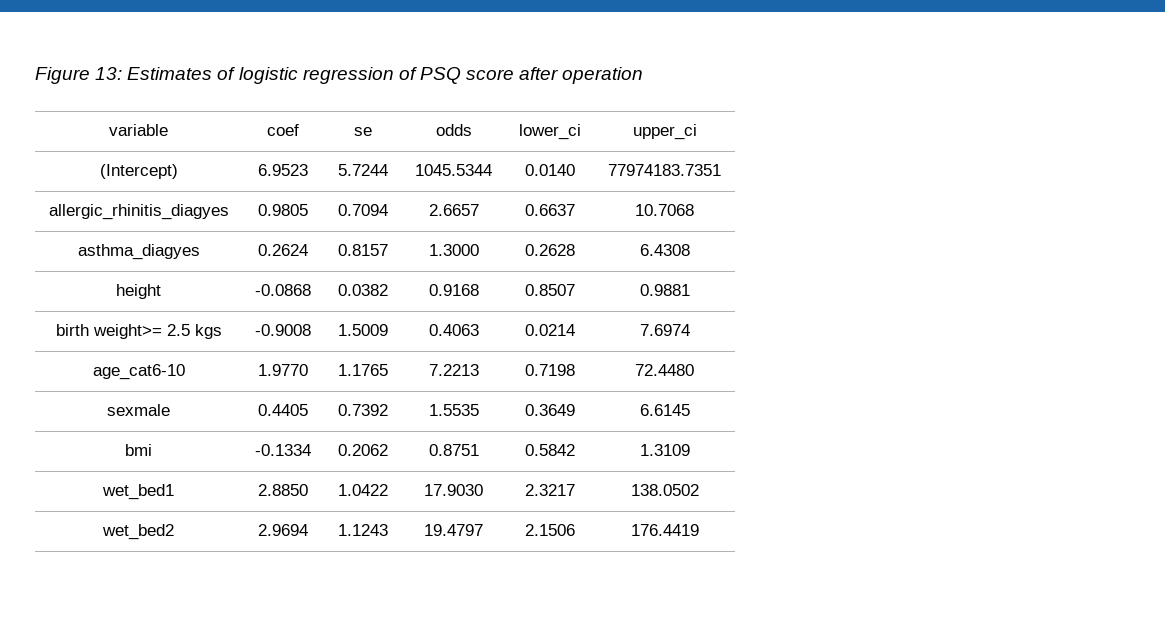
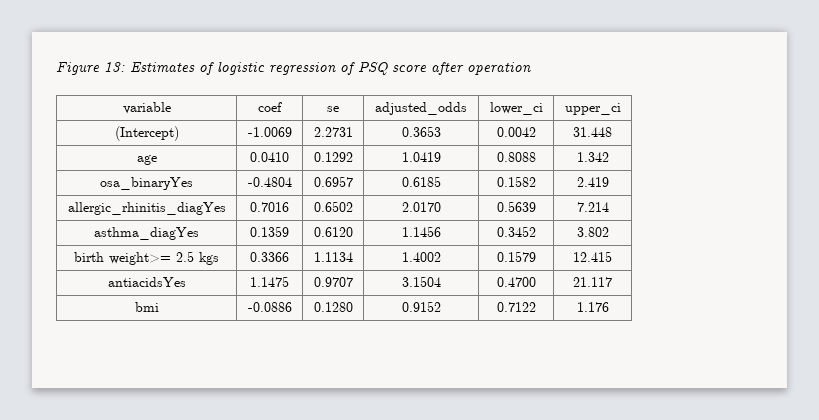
- variable | coef | se | odds | lower_ci | upper_ci
+ variable | coef | se | adjusted_odds | lower_ci | upper_ci
- (Intercept) | 6.9523 | 5.7244 | 1045.5344 | 0.0140 | 77974183.7351
- allergic_rhinitis_diagyes | 0.9805 | 0.7094 | 2.6657 | 0.6637 | 10.7068
- asthma_diagyes | 0.2624 | 0.8157 | 1.3000 | 0.2628 | 6.4308
- height | -0.0868 | 0.0382 | 0.9168 | 0.8507 | 0.9881
- birth weight>= 2.5 kgs | -0.9008 | 1.5009 | 0.4063 | 0.0214 | 7.6974
- age_cat6-10 | 1.9770 | 1.1765 | 7.2213 | 0.7198 | 72.4480
- sexmale | 0.4405 | 0.7392 | 1.5535 | 0.3649 | 6.6145
- bmi | -0.1334 | 0.2062 | 0.8751 | 0.5842 | 1.3109
- wet_bed1 | 2.8850 | 1.0422 | 17.9030 | 2.3217 | 138.0502
- wet_bed2 | 2.9694 | 1.1243 | 19.4797 | 2.1506 | 176.4419
+ (Intercept) | -1.0069 | 2.2731 | 0.3653 | 0.0042 | 31.448
+ age | 0.0410 | 0.1292 | 1.0419 | 0.8088 | 1.342
+ osa_binaryYes | -0.4804 | 0.6957 | 0.6185 | 0.1582 | 2.419
+ allergic_rhinitis_diagYes | 0.7016 | 0.6502 | 2.0170 | 0.5639 | 7.214
+ asthma_diagYes | 0.1359 | 0.6120 | 1.1456 | 0.3452 | 3.802
+ birth weight>= 2.5 kgs | 0.3366 | 1.1134 | 1.4002 | 0.1579 | 12.415
+ antiacidsYes | 1.1475 | 0.9707 | 3.1504 | 0.4700 | 21.117
+ bmi | -0.0886 | 0.1280 | 0.9152 | 0.7122 | 1.176

